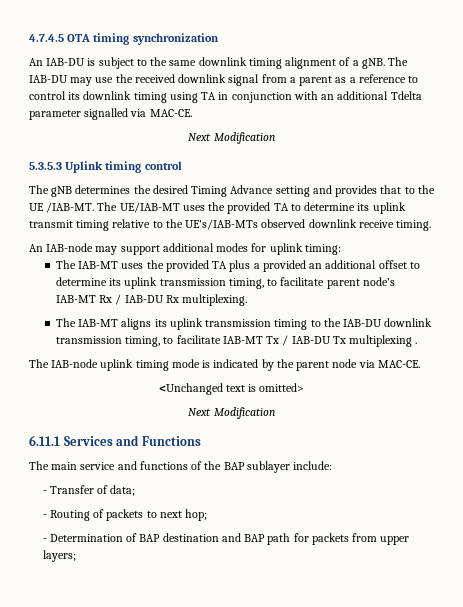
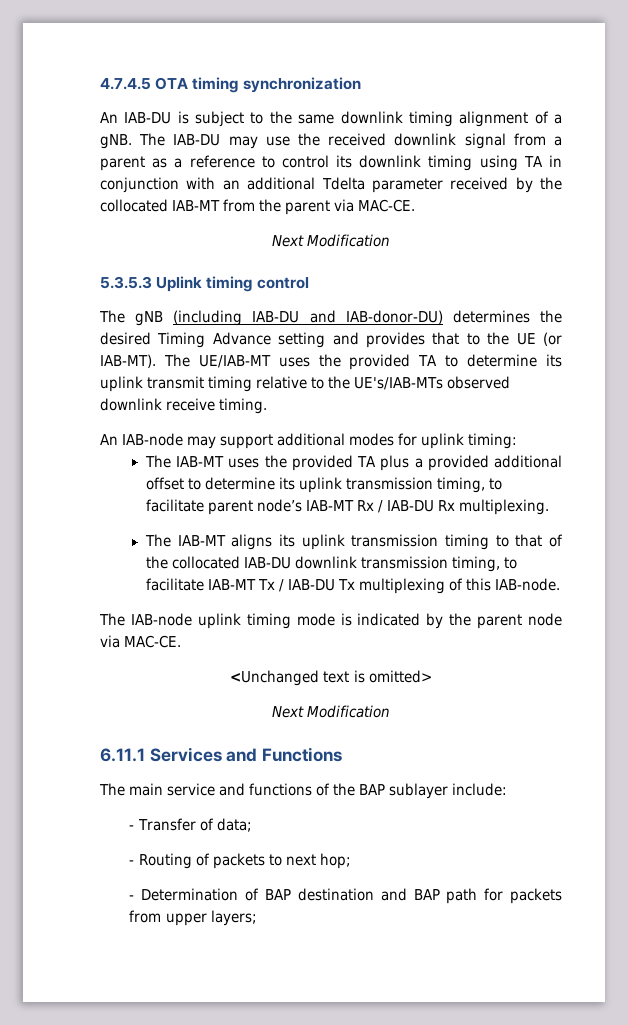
- The IAB-DU may use the received downlink signal from a parent as a reference to control its downlink timing using TA in conjunction with an additional Tdelta parameter signalled via MAC-CE.
+ The IAB-DU may use the received downlink signal from a parent as a reference to control its downlink timing using TA in conjunction with an additional Tdelta parameter received by the collocated IAB-MT from the parent via MAC-CE.
- The gNB determines the desired Timing Advance setting and provides that to the UE /IAB-MT.
+ The gNB (including IAB-DU and IAB-donor-DU) determines the desired Timing Advance setting and provides that to the UE (or IAB-MT).
- The IAB-MT uses the provided TA plus a provided an additional offset to determine its uplink transmission timing, to facilitate parent node’s IAB-MT Rx / IAB-DU Rx multiplexing.
+ The IAB-MT uses the provided TA plus a provided additional offset to determine its uplink transmission timing, to facilitate parent node’s IAB-MT Rx / IAB-DU Rx multiplexing.
- The IAB-MT aligns its uplink transmission timing to the IAB-DU downlink transmission timing, to facilitate IAB-MT Tx / IAB-DU Tx multiplexing .
+ The IAB-MT aligns its uplink transmission timing to that of the collocated IAB-DU downlink transmission timing, to facilitate IAB-MT Tx / IAB-DU Tx multiplexing of this IAB-node.

